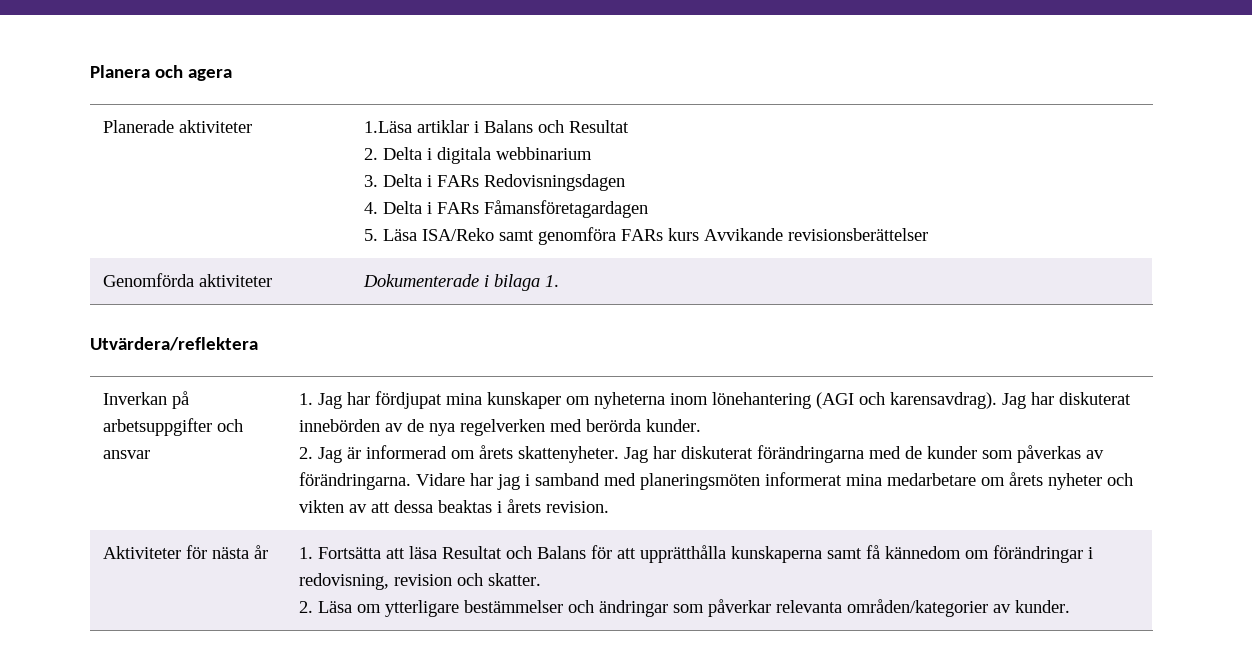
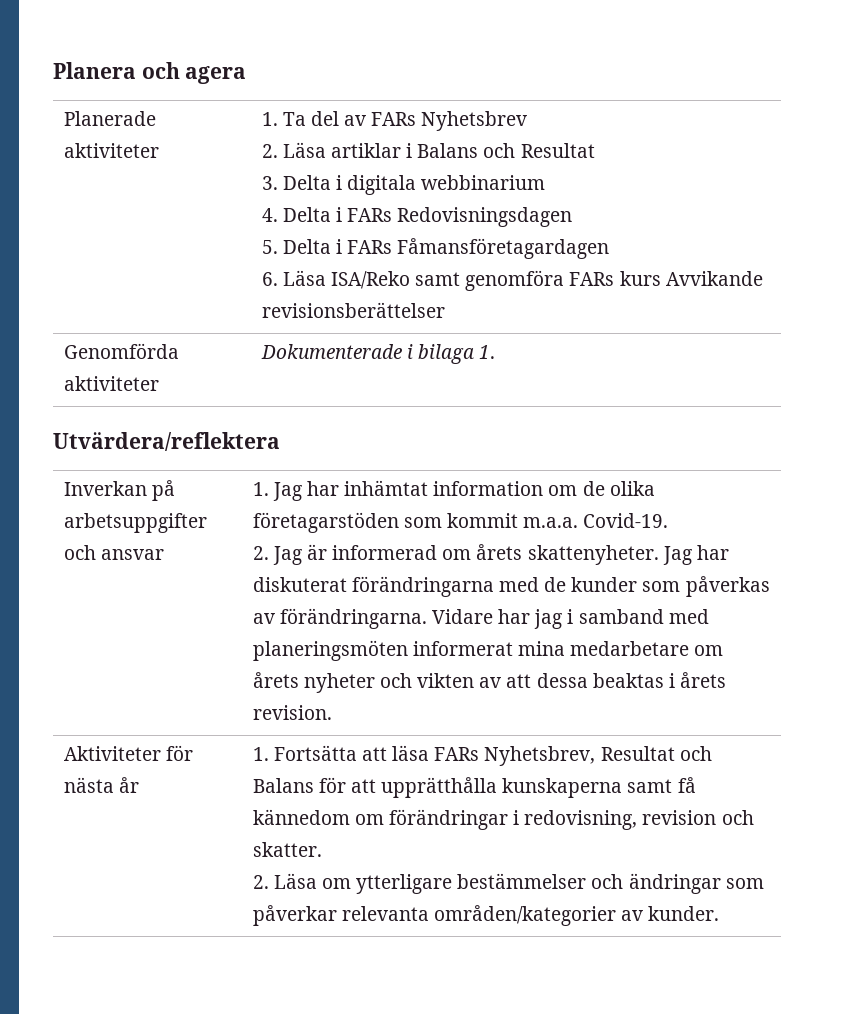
- Planerade aktiviteter | 1.Läsa artiklar i Balans och Resultat
- 2. Delta i digitala webbinarium
- 3. Delta i FARs Redovisningsdagen
- 4. Delta i FARs Fåmansföretagardagen
- 5. Läsa ISA/Reko samt genomföra FARs kurs Avvikande revisionsberättelser
+ Planerade aktiviteter | 1. Ta del av FARs Nyhetsbrev
+ 2. Läsa artiklar i Balans och Resultat
+ 3. Delta i digitala webbinarium
+ 4. Delta i FARs Redovisningsdagen
+ 5. Delta i FARs Fåmansföretagardagen
+ 6. Läsa ISA/Reko samt genomföra FARs kurs Avvikande revisionsberättelser
- 1. Jag har fördjupat mina kunskaper om nyheterna inom lönehantering (AGI och karensavdrag). Jag har diskuterat innebörden av de nya regelverken med berörda kunder.
+ 1. Jag har inhämtat information om de olika företagarstöden som kommit m.a.a. Covid-19.
- Aktiviteter för nästa år | 1. Fortsätta att läsa Resultat och Balans för att upprätthålla kunskaperna samt få kännedom om förändringar i redovisning, revision och skatter.
+ Aktiviteter för nästa år | 1. Fortsätta att läsa FARs Nyhetsbrev, Resultat och Balans för att upprätthålla kunskaperna samt få kännedom om förändringar i redovisning, revision och skatter.

